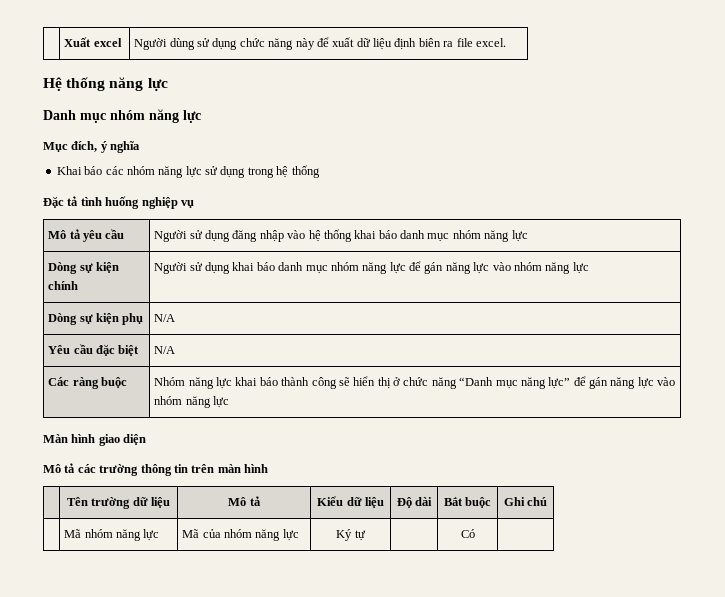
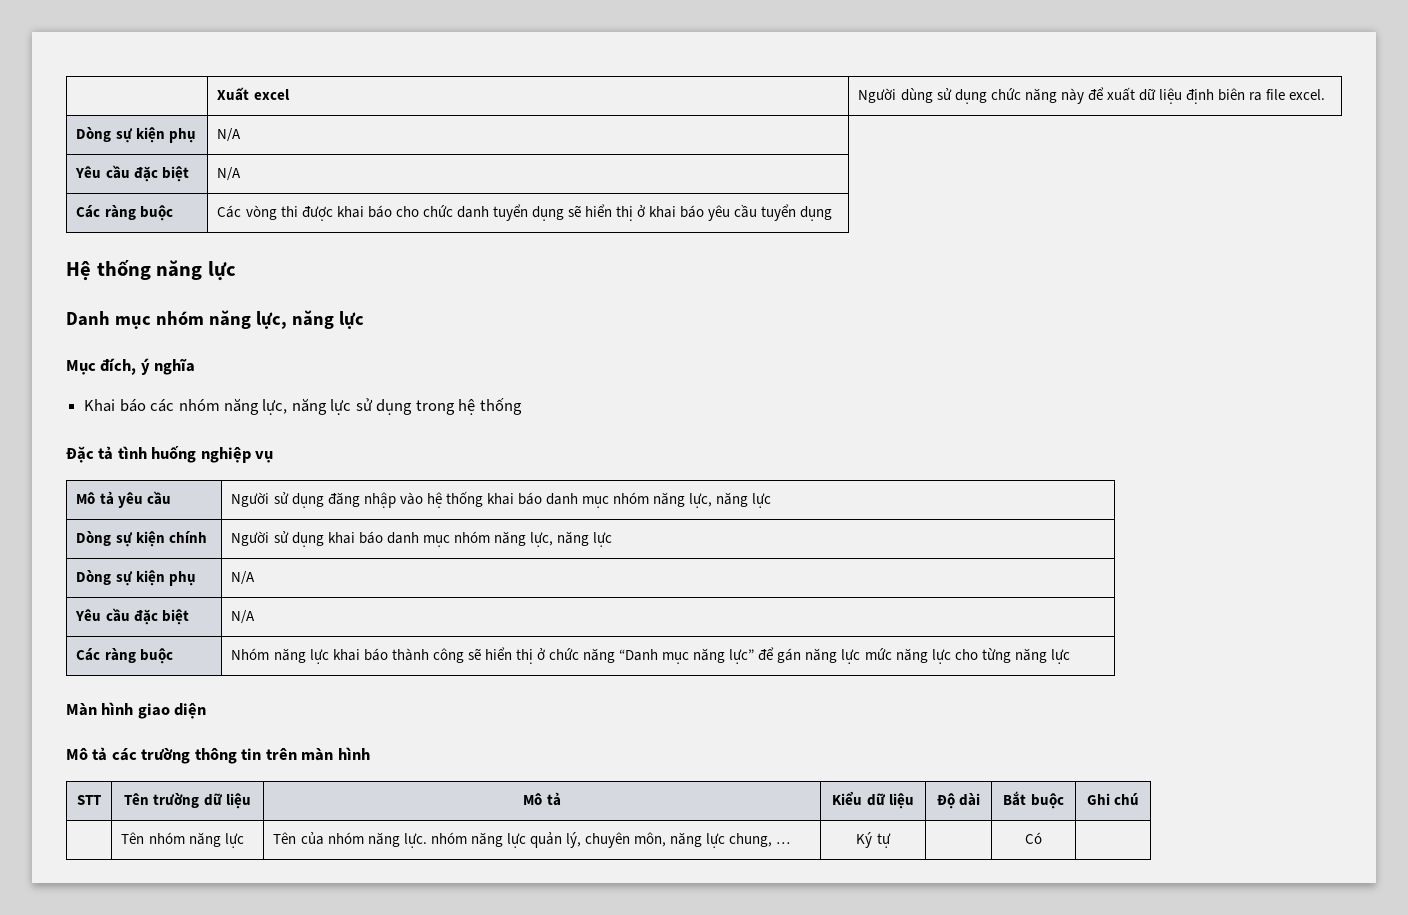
  | Xuất excel | Người dùng sử dụng chức năng này để xuất dữ liệu định biên ra file excel.
+ Dòng sự kiện phụ | N/A
+ Yêu cầu đặc biệt | N/A
+ Các ràng buộc | Các vòng thi được khai báo cho chức danh tuyển dụng sẽ hiển thị ở khai báo yêu cầu tuyển dụng
- Danh mục nhóm năng lực
+ Danh mục nhóm năng lực, năng lực
- Khai báo các nhóm năng lực sử dụng trong hệ thống
+ Khai báo các nhóm năng lực, năng lực sử dụng trong hệ thống
- Mô tả yêu cầu | Người sử dụng đăng nhập vào hệ thống khai báo danh mục nhóm năng lực
+ Mô tả yêu cầu | Người sử dụng đăng nhập vào hệ thống khai báo danh mục nhóm năng lực, năng lực
- Dòng sự kiện chính | Người sử dụng khai báo danh mục nhóm năng lực để gán năng lực vào nhóm năng lực
+ Dòng sự kiện chính | Người sử dụng khai báo danh mục nhóm năng lực, năng lực
- Các ràng buộc | Nhóm năng lực khai báo thành công sẽ hiển thị ở chức năng “Danh mục năng lực” để gán năng lực vào nhóm năng lực
+ Các ràng buộc | Nhóm năng lực khai báo thành công sẽ hiển thị ở chức năng “Danh mục năng lực” để gán năng lực mức năng lực cho từng năng lực
- | Tên trường dữ liệu | Mô tả | Kiểu dữ liệu | Độ dài | Bắt buộc | Ghi chú
+ STT | Tên trường dữ liệu | Mô tả | Kiểu dữ liệu | Độ dài | Bắt buộc | Ghi chú
- | Mã nhóm năng lực | Mã của nhóm năng lực | Ký tự | | Có |
+ | Tên nhóm năng lực | Tên của nhóm năng lực. nhóm năng lực quản lý, chuyên môn, năng lực chung, … | Ký tự | | Có |

